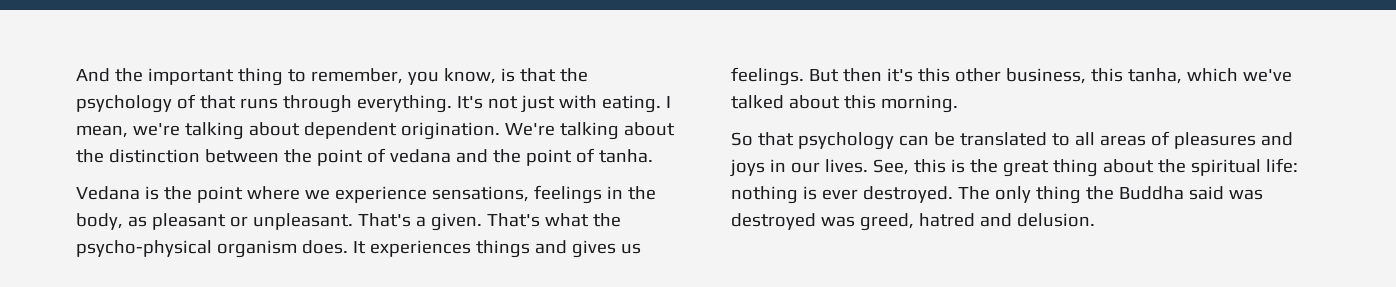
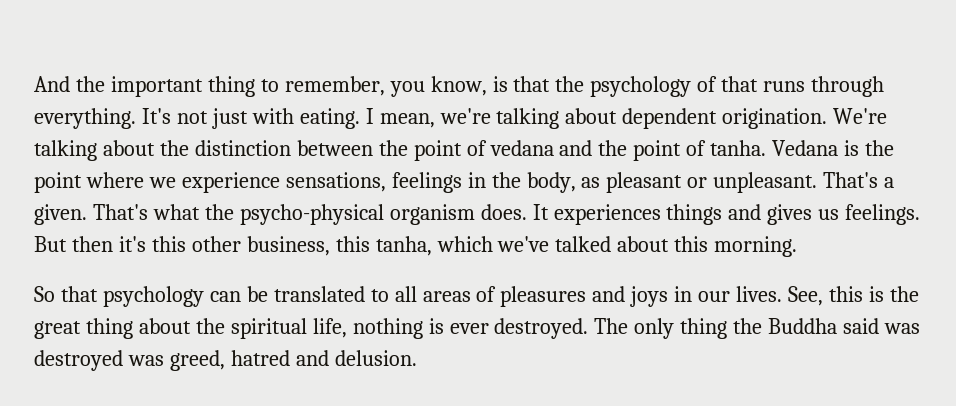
- We're talking about the distinction between the point of vedana and the point of tanha.
- Vedana is the point where we experience sensations, feelings in the body, as pleasant or unpleasant.
+ We're talking about the distinction between the point of vedana and the point of tanha. Vedana is the point where we experience sensations, feelings in the body, as pleasant or unpleasant.
- See, this is the great thing about the spiritual life: nothing is ever destroyed.
+ See, this is the great thing about the spiritual life, nothing is ever destroyed.

